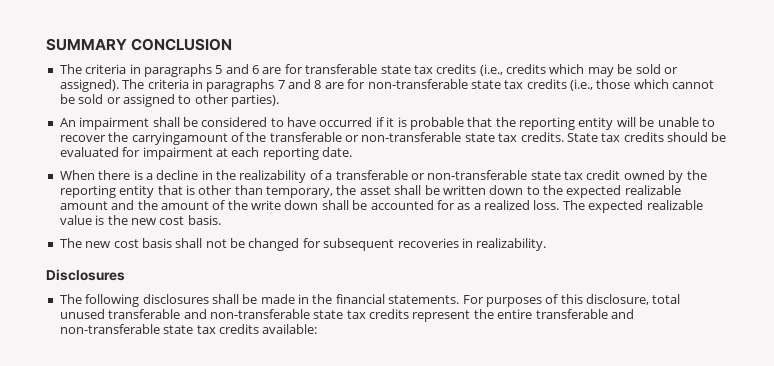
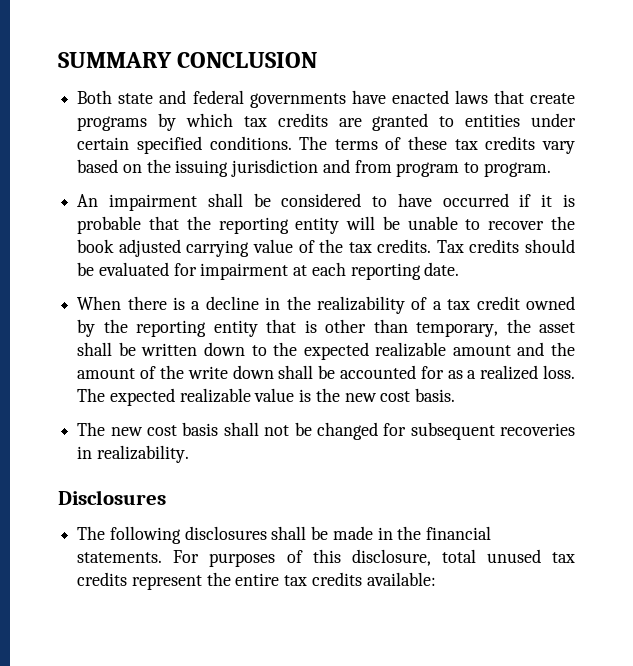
- The criteria in paragraphs 5 and 6 are for transferable state tax credits (i.e., credits which may be sold or assigned). The criteria in paragraphs 7 and 8 are for non-transferable state tax credits (i.e., those which cannot be sold or assigned to other parties).
+ Both state and federal governments have enacted laws that create programs by which tax credits are granted to entities under certain specified conditions. The terms of these tax credits vary based on the issuing jurisdiction and from program to program.
- An impairment shall be considered to have occurred if it is probable that the reporting entity will be unable to recover the carryingamount of the transferable or non-transferable state tax credits. State tax credits should be evaluated for impairment at each reporting date.
+ An impairment shall be considered to have occurred if it is probable that the reporting entity will be unable to recover the book adjusted carrying value of the tax credits. Tax credits should be evaluated for impairment at each reporting date.
- When there is a decline in the realizability of a transferable or non-transferable state tax credit owned by the reporting entity that is other than temporary, the asset shall be written down to the expected realizable amount and the amount of the write down shall be accounted for as a realized loss.
+ When there is a decline in the realizability of a tax credit owned by the reporting entity that is other than temporary, the asset shall be written down to the expected realizable amount and the amount of the write down shall be accounted for as a realized loss.
- For purposes of this disclosure, total unused transferable and non-transferable state tax credits represent the entire transferable and non-transferable state tax credits available:
+ For purposes of this disclosure, total unused tax credits represent the entire tax credits available:

